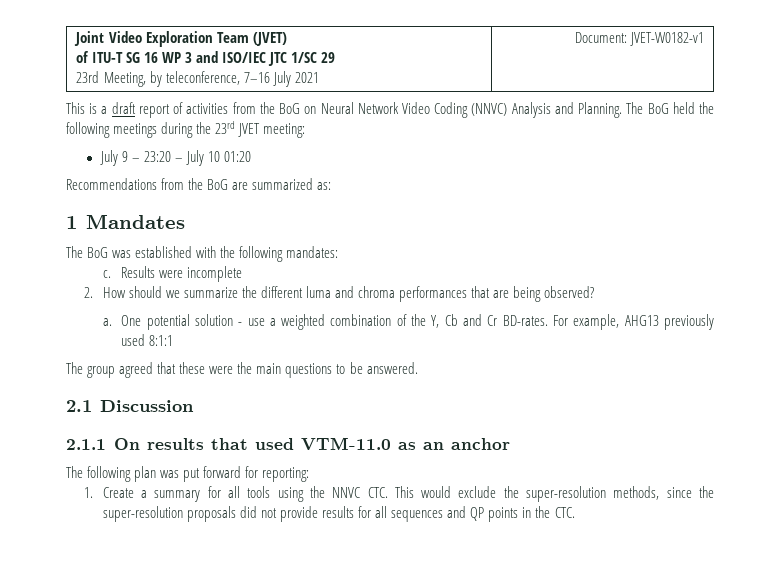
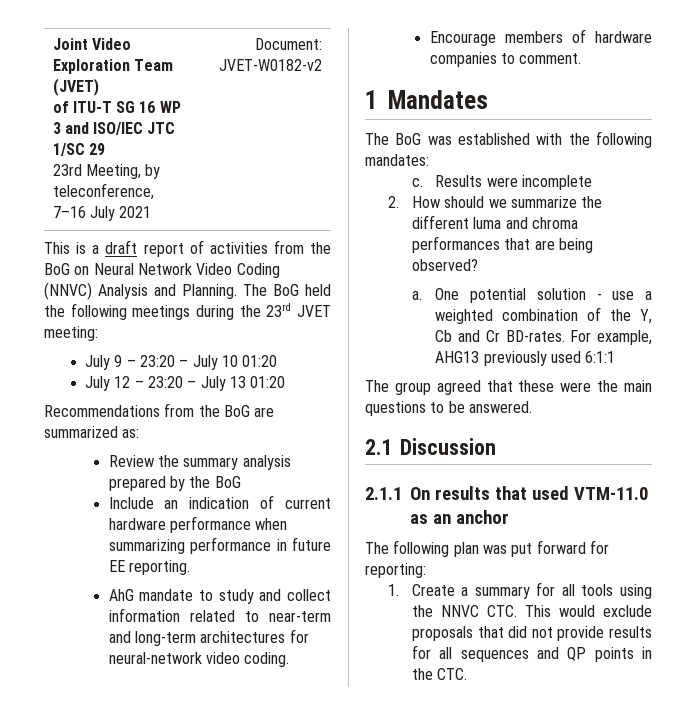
  Joint Video Exploration Team (JVET)
  of ITU-T SG 16 WP 3 and ISO/IEC JTC 1/SC 29
- 23rd Meeting, by teleconference, 7–16 July 2021 | Document: JVET-W0182-v1
+ 23rd Meeting, by teleconference, 7–16 July 2021 | Document: JVET-W0182-v2
+ July 12 – 23:20 – July 13 01:20
+ Review the summary analysis prepared by the BoG
+ Include an indication of current hardware performance when summarizing performance in future EE reporting.
+ AhG mandate to study and collect information related to near-term and long-term architectures for neural-network video coding.
+ Encourage members of hardware companies to comment.
- For example, AHG13 previously used 8:1:1
+ For example, AHG13 previously used 6:1:1
- 1. Create a summary for all tools using the NNVC CTC. This would exclude the super-resolution methods, since the super-resolution proposals did not provide results for all sequences and QP points in the CTC.
+ 1. Create a summary for all tools using the NNVC CTC. This would exclude proposals that did not provide results for all sequences and QP points in the CTC.

